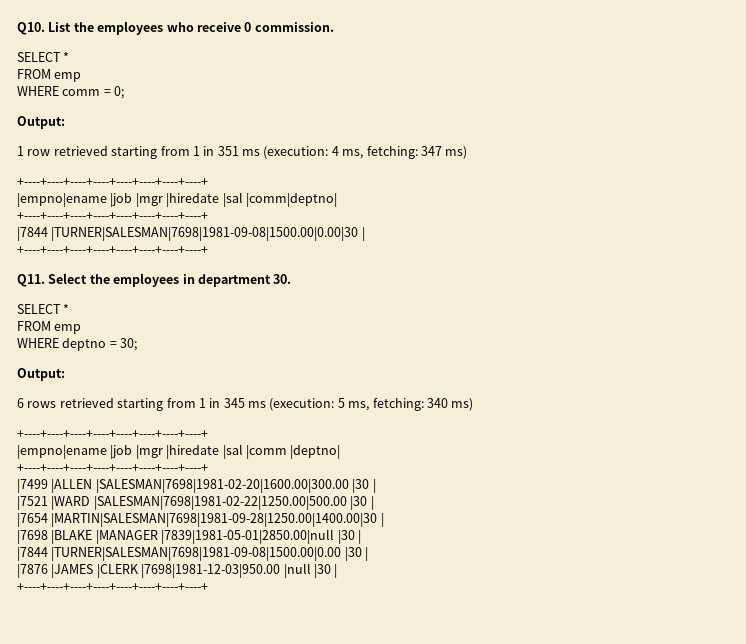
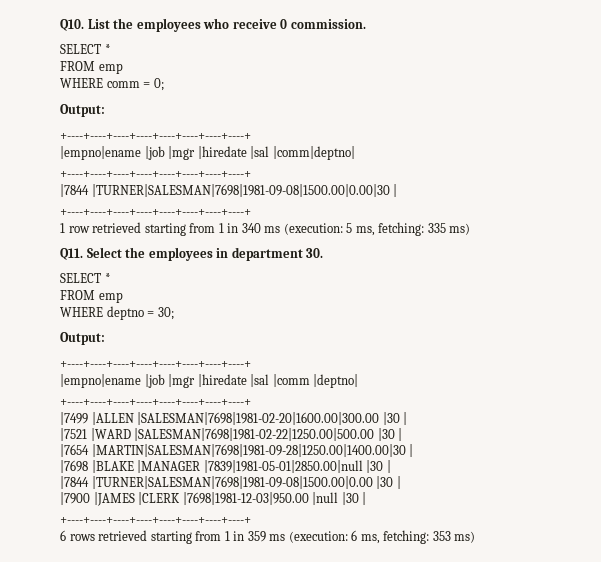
- 1 row retrieved starting from 1 in 351 ms (execution: 4 ms, fetching: 347 ms)
+ 1 row retrieved starting from 1 in 340 ms (execution: 5 ms, fetching: 335 ms)
- 6 rows retrieved starting from 1 in 345 ms (execution: 5 ms, fetching: 340 ms)
- |7876 |JAMES |CLERK |7698|1981-12-03|950.00 |null |30 |
+ |7900 |JAMES |CLERK |7698|1981-12-03|950.00 |null |30 |
+ 6 rows retrieved starting from 1 in 359 ms (execution: 6 ms, fetching: 353 ms)

